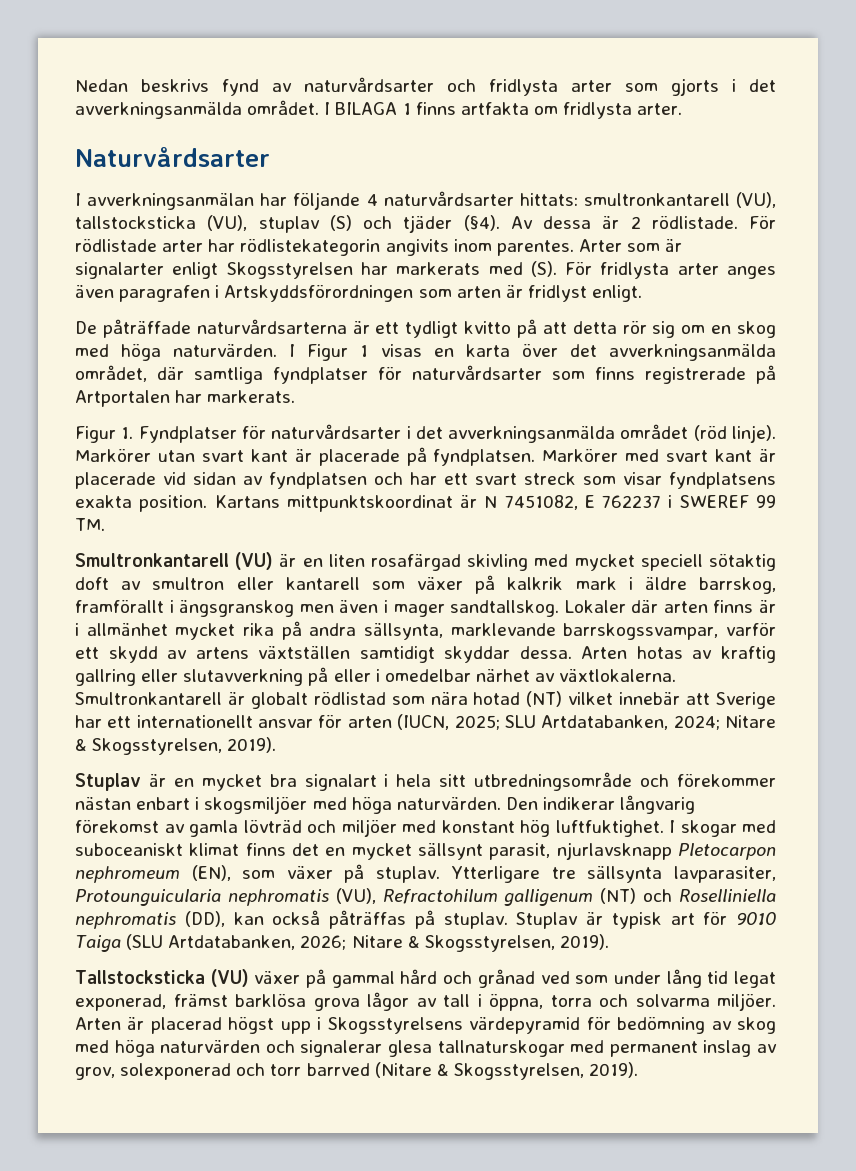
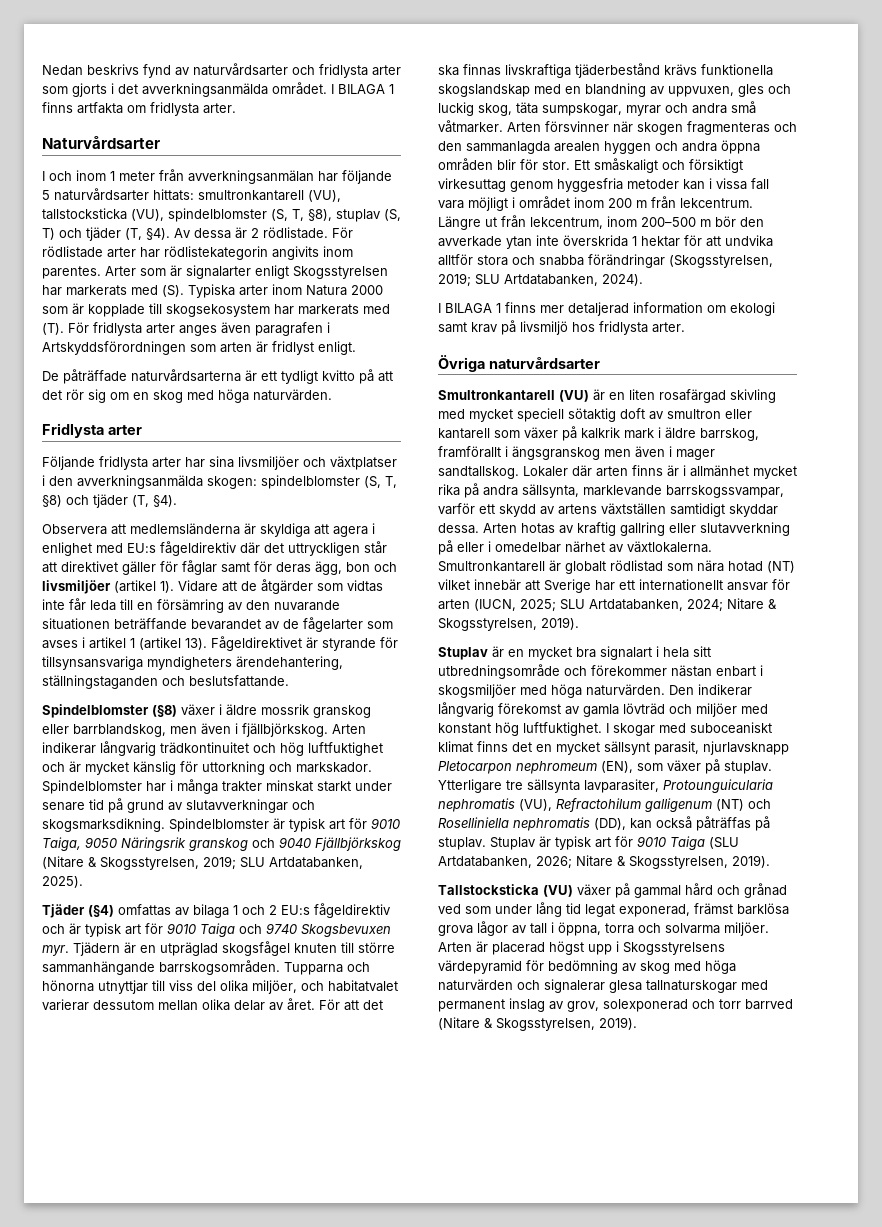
- I avverkningsanmälan har följande 4 naturvårdsarter hittats: smultronkantarell (VU), tallstocksticka (VU), stuplav (S) och tjäder (§4).
+ I och inom 1 meter från avverkningsanmälan har följande 5 naturvårdsarter hittats: smultronkantarell (VU), tallstocksticka (VU), spindelblomster (S, T, §8), stuplav (S, T) och tjäder (T, §4).
- Arter som är signalarter enligt Skogsstyrelsen har markerats med (S). För fridlysta arter anges även paragrafen i Artskyddsförordningen som arten är fridlyst enligt.
+ Arter som är signalarter enligt Skogsstyrelsen har markerats med (S). Typiska arter inom Natura 2000 som är kopplade till skogsekosystem har markerats med (T). För fridlysta arter anges även paragrafen i Artskyddsförordningen som arten är fridlyst enligt.
- De påträffade naturvårdsarterna är ett tydligt kvitto på att detta rör sig om en skog med höga naturvärden. I Figur 1 visas en karta över det avverkningsanmälda området, där samtliga fyndplatser för naturvårdsarter som finns registrerade på Artportalen har markerats.
- Figur 1. Fyndplatser för naturvårdsarter i det avverkningsanmälda området (röd linje). Markörer utan svart kant är placerade på fyndplatsen. Markörer med svart kant är placerade vid sidan av fyndplatsen och har ett svart streck som visar fyndplatsens exakta position. Kartans mittpunktskoordinat är N 7451082, E 762237 i SWEREF 99 TM.
+ De påträffade naturvårdsarterna är ett tydligt kvitto på att det rör sig om en skog med höga naturvärden.
+ Fridlysta arter
+ Följande fridlysta arter har sina livsmiljöer och växtplatser i den avverkningsanmälda skogen: spindelblomster (S, T, §8) och tjäder (T, §4).
+ Observera att medlemsländerna är skyldiga att agera i enlighet med EU:s fågeldirektiv där det uttryckligen står att direktivet gäller för fåglar samt för deras ägg, bon och livsmiljöer (artikel 1). Vidare att de åtgärder som vidtas inte får leda till en försämring av den nuvarande situationen beträffande bevarandet av de fågelarter som avses i artikel 1 (artikel 13). Fågeldirektivet är styrande för tillsynsansvariga myndigheters ärendehantering, ställningstaganden och beslutsfattande.
+ Spindelblomster (§8) växer i äldre mossrik granskog eller barrblandskog, men även i fjällbjörkskog. Arten indikerar långvarig trädkontinuitet och hög luftfuktighet och är mycket känslig för uttorkning och markskador. Spindelblomster har i många trakter minskat starkt under senare tid på grund av slutavverkningar och skogsmarksdikning. Spindelblomster är typisk art för 9010 Taiga, 9050 Näringsrik granskog och 9040 Fjällbjörkskog (Nitare & Skogsstyrelsen, 2019; SLU Artdatabanken, 2025).
+ Tjäder (§4) omfattas av bilaga 1 och 2 EU:s fågeldirektiv och är typisk art för 9010 Taiga och 9740 Skogsbevuxen myr. Tjädern är en utpräglad skogsfågel knuten till större sammanhängande barrskogsområden. Tupparna och hönorna utnyttjar till viss del olika miljöer, och habitatvalet varierar dessutom mellan olika delar av året. För att det ska finnas livskraftiga tjäderbestånd krävs funktionella skogslandskap med en blandning av uppvuxen, gles och luckig skog, täta sumpskogar, myrar och andra små våtmarker. Arten försvinner när skogen fragmenteras och den sammanlagda arealen hyggen och andra öppna områden blir för stor. Ett småskaligt och försiktigt virkesuttag genom hyggesfria metoder kan i vissa fall vara möjligt i området inom 200 m från lekcentrum. Längre ut från lekcentrum, inom 200–500 m bör den avverkade ytan inte överskrida 1 hektar för att undvika alltför stora och snabba förändringar (Skogsstyrelsen, 2019; SLU Artdatabanken, 2024).
+ I BILAGA 1 finns mer detaljerad information om ekologi samt krav på livsmiljö hos fridlysta arter.
+ Övriga naturvårdsarter

